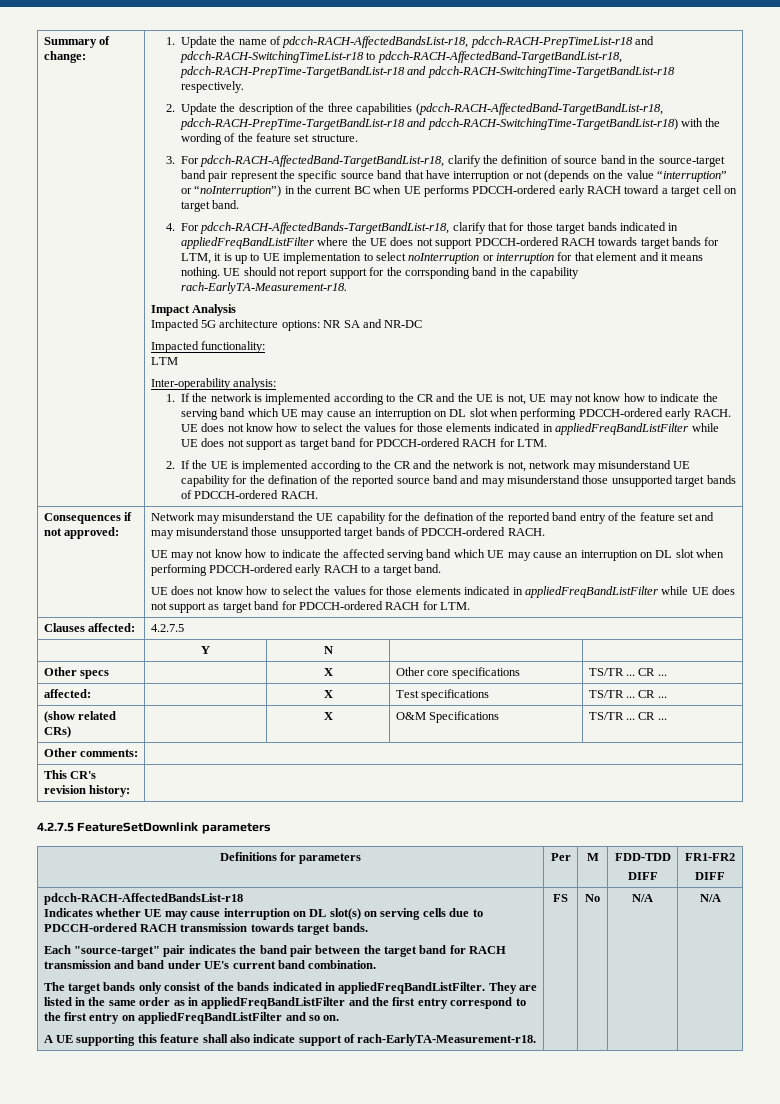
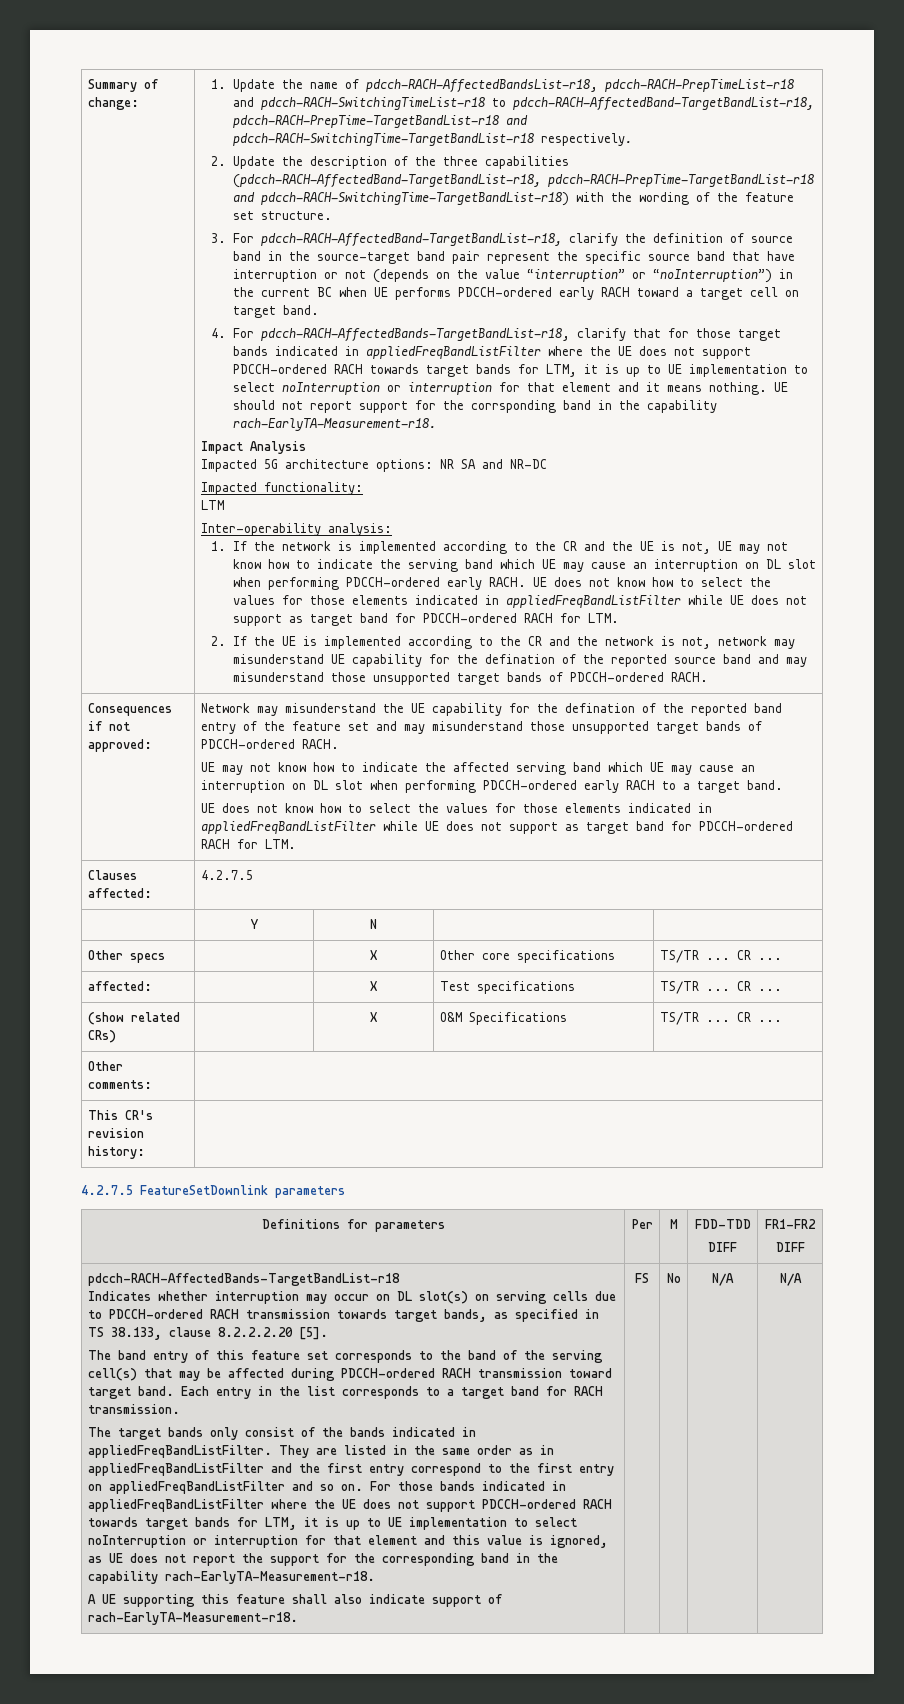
- pdcch-RACH-AffectedBandsList-r18
+ pdcch-RACH-AffectedBands-TargetBandList-r18
- Indicates whether UE may cause interruption on DL slot(s) on serving cells due to PDCCH-ordered RACH transmission towards target bands.
- Each "source-target" pair indicates the band pair between the target band for RACH transmission and band under UE's current band combination.
+ Indicates whether interruption may occur on DL slot(s) on serving cells due to PDCCH-ordered RACH transmission towards target bands, as specified in TS 38.133, clause 8.2.2.2.20 [5].
+ The band entry of this feature set corresponds to the band of the serving cell(s) that may be affected during PDCCH-ordered RACH transmission toward target band. Each entry in the list corresponds to a target band for RACH transmission.
+ For those bands indicated in appliedFreqBandListFilter where the UE does not support PDCCH-ordered RACH towards target bands for LTM, it is up to UE implementation to select noInterruption or interruption for that element and this value is ignored, as UE does not report the support for the corresponding band in the capability rach-EarlyTA-Measurement-r18.

